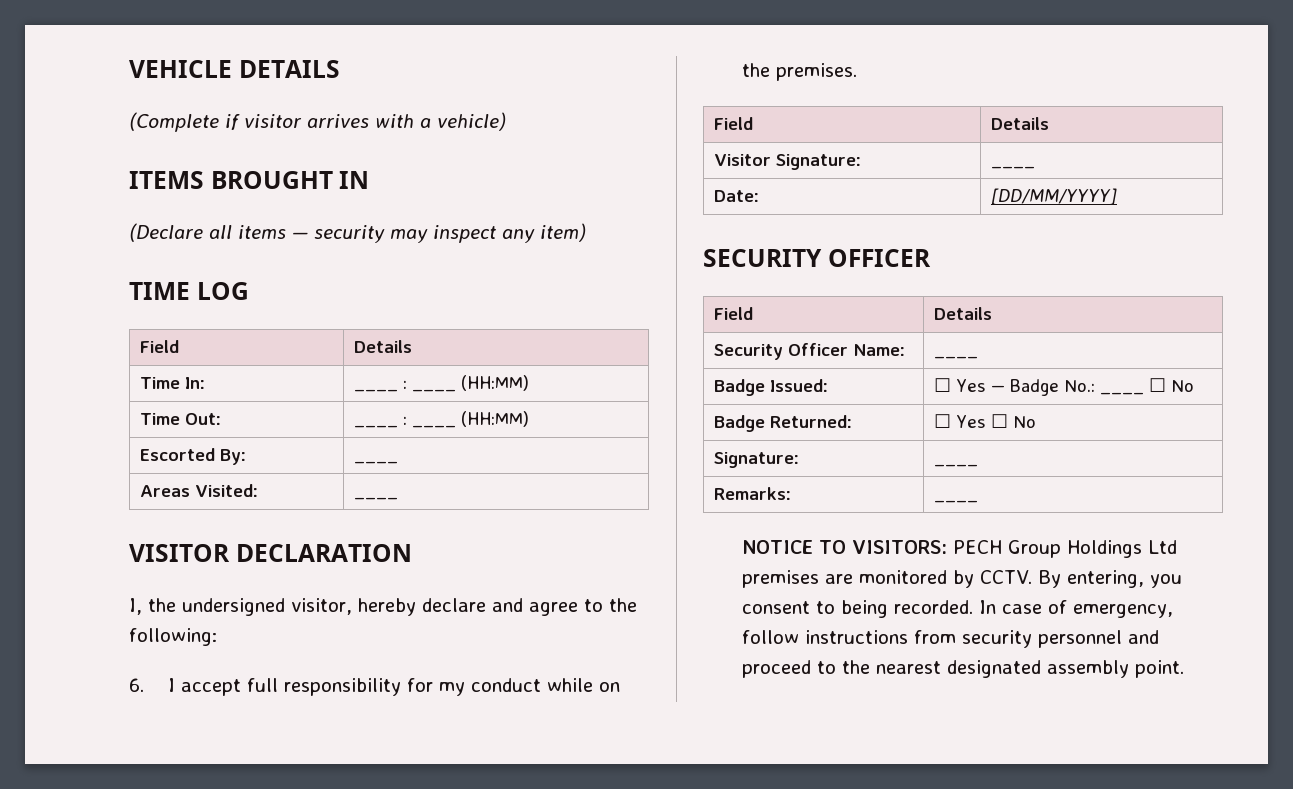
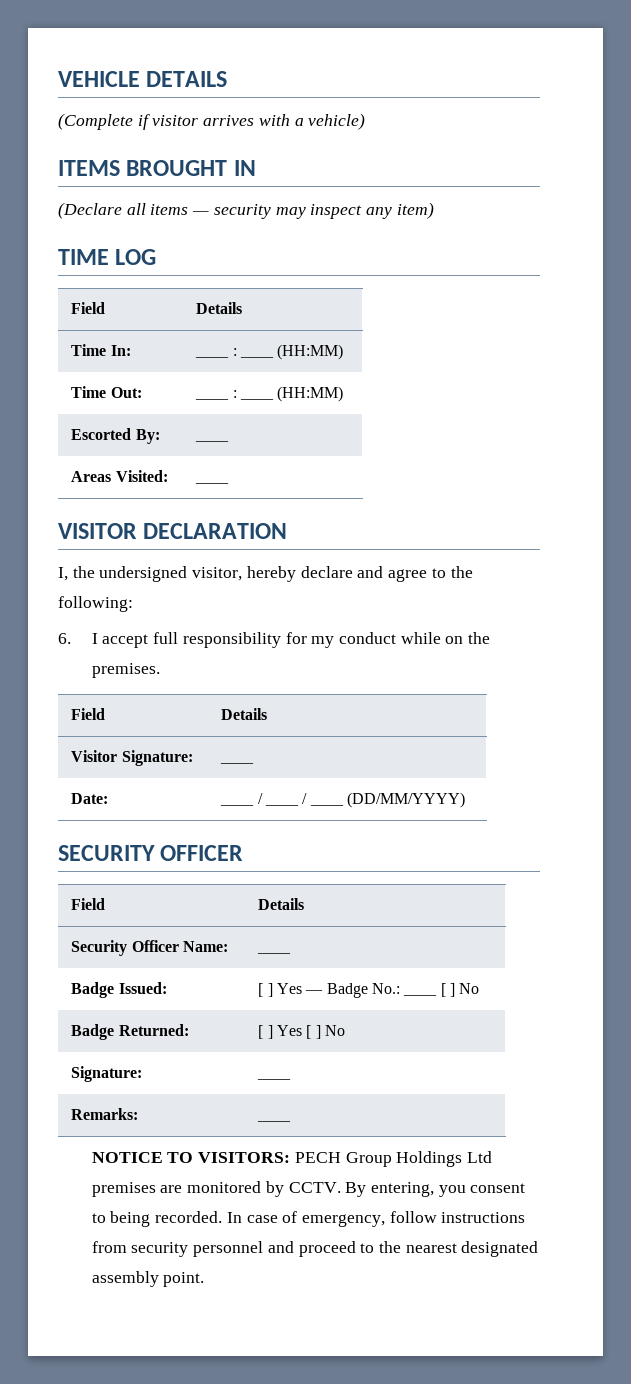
- Date: | [DD/MM/YYYY]
+ Date: | ____ / ____ / ____ (DD/MM/YYYY)
- Badge Issued: | ☐ Yes — Badge No.: ____ ☐ No
+ Badge Issued: | [ ] Yes — Badge No.: ____ [ ] No
- Badge Returned: | ☐ Yes ☐ No
+ Badge Returned: | [ ] Yes [ ] No

